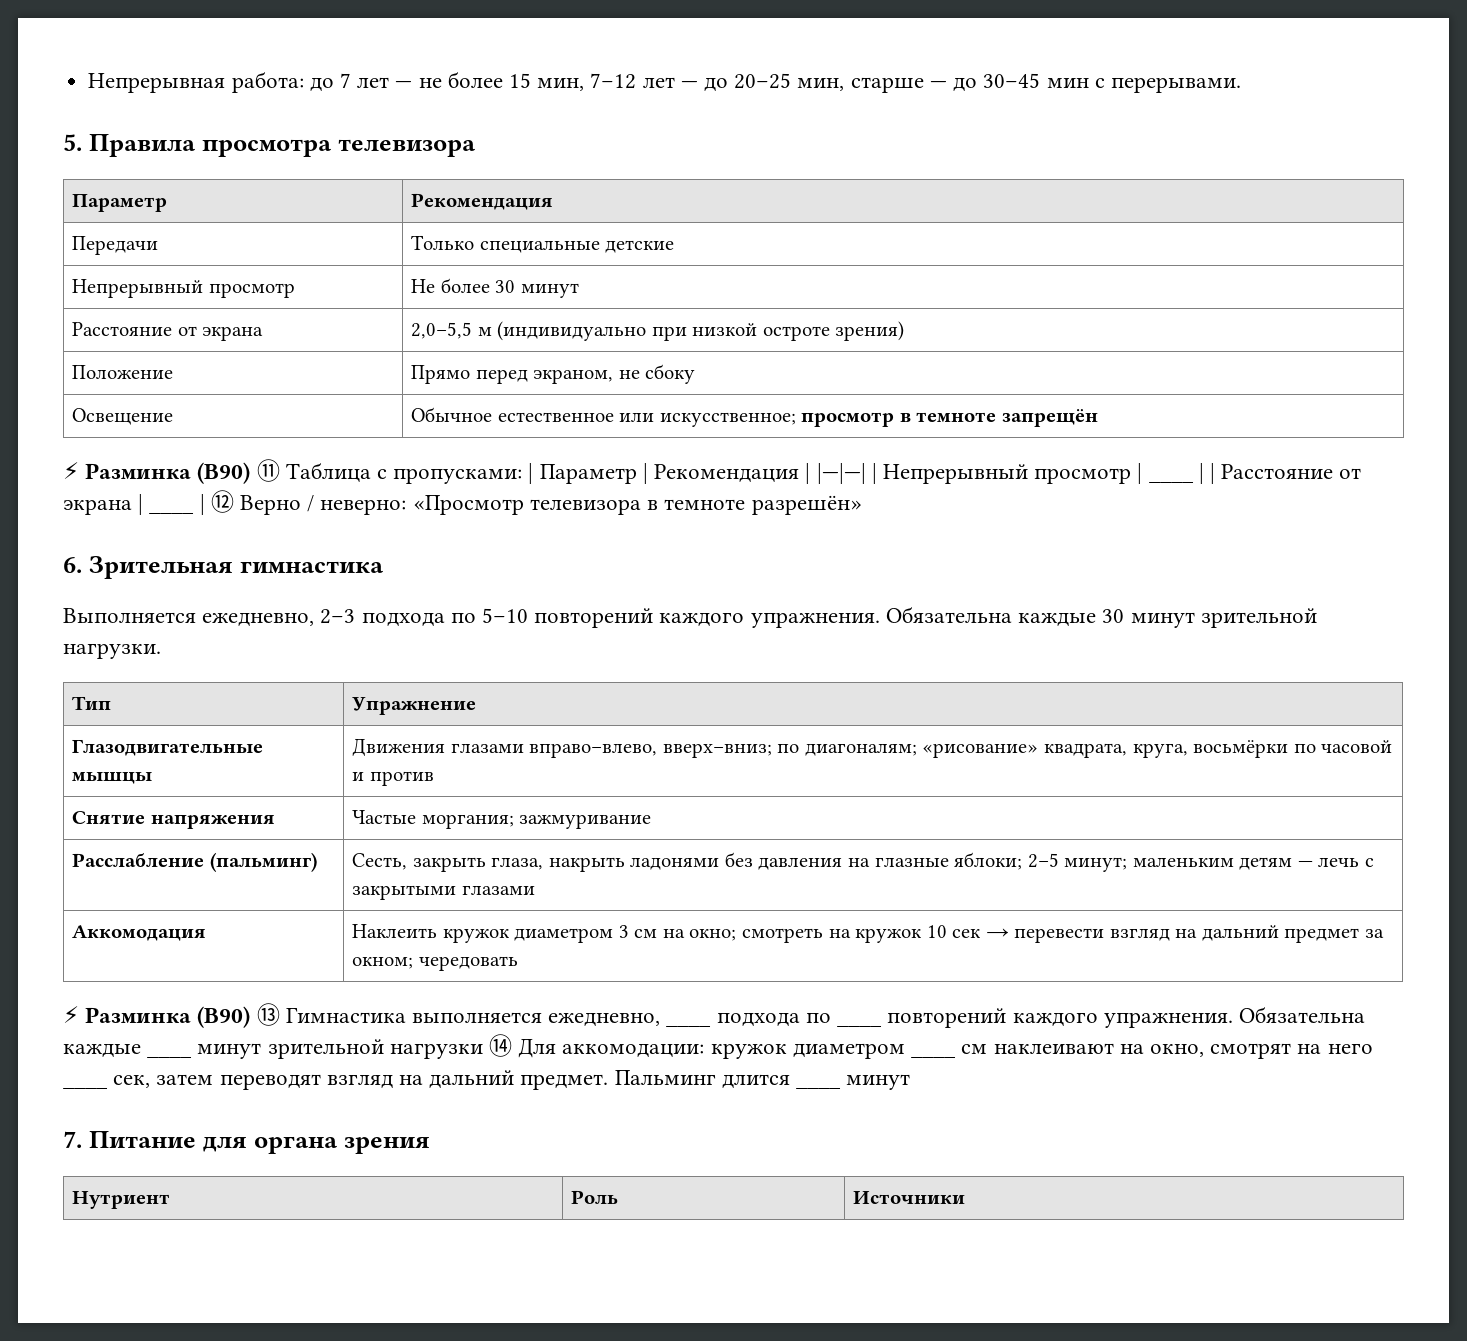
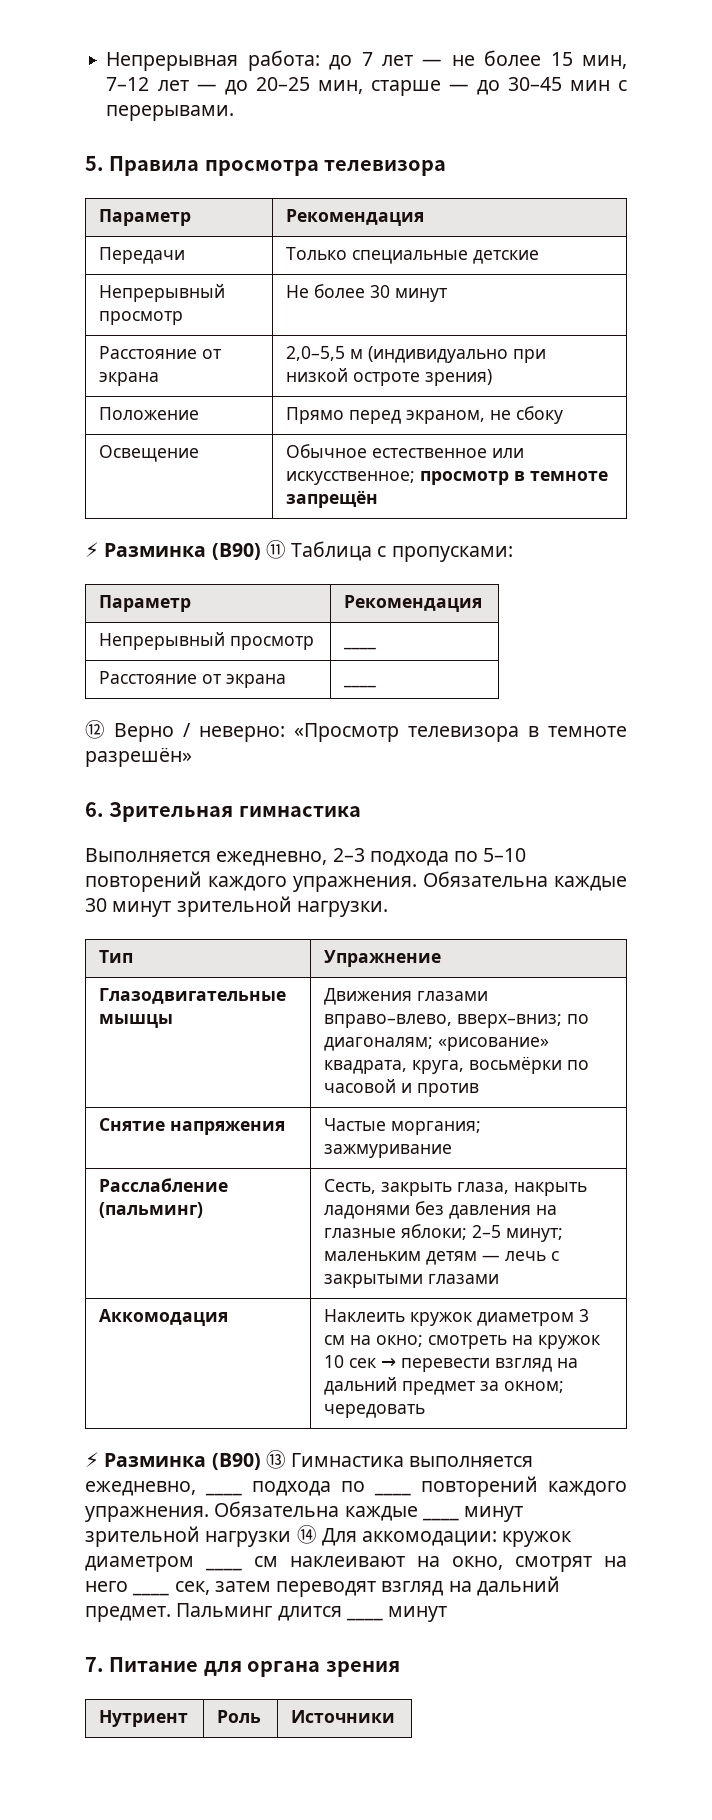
- ⚡ Разминка (В90) ⑪ Таблица с пропусками: | Параметр | Рекомендация | |—|—| | Непрерывный просмотр | ____ | | Расстояние от экрана | ____ | ⑫ Верно / неверно: «Просмотр телевизора в темноте разрешён»
+ ⚡ Разминка (В90) ⑪ Таблица с пропусками:
+ Параметр | Рекомендация
+ Непрерывный просмотр | ____
+ Расстояние от экрана | ____
+ ⑫ Верно / неверно: «Просмотр телевизора в темноте разрешён»

